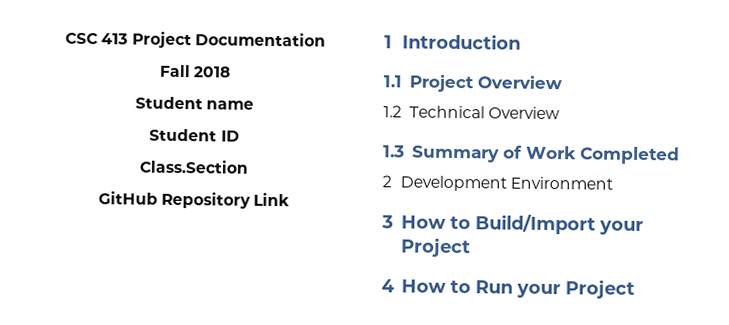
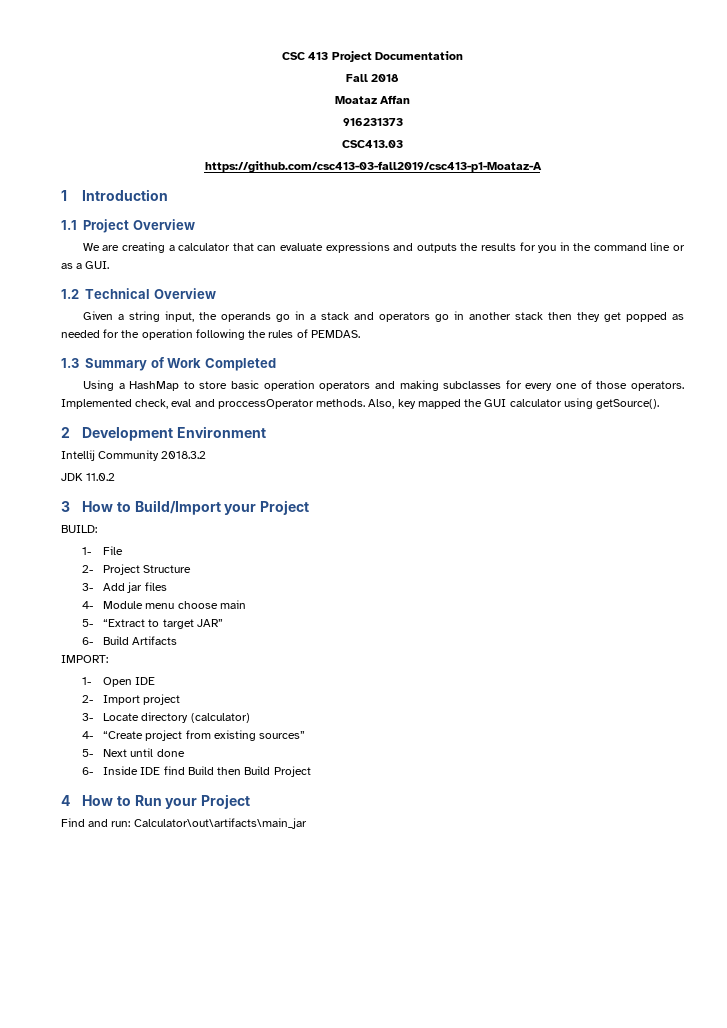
- Student name
- Student ID
- Class.Section
- GitHub Repository Link
+ Moataz Affan
+ 916231373
+ CSC413.03
+ https://github.com/csc413-03-fall2019/csc413-p1-Moataz-A
+ We are creating a calculator that can evaluate expressions and outputs the results for you in the command line or as a GUI.
  1.2 Technical Overview
+ Given a string input, the operands go in a stack and operators go in another stack then they get popped as needed for the operation following the rules of PEMDAS.
+ Using a HashMap to store basic operation operators and making subclasses for every one of those operators. Implemented check, eval and proccessOperator methods. Also, key mapped the GUI calculator using getSource().
  2 Development Environment
+ Intellij Community 2018.3.2
+ JDK 11.0.2
+ BUILD:
+ 1- File
+ 2- Project Structure
+ 3- Add jar files
+ 4- Module menu choose main
+ 5- “Extract to target JAR”
+ 6- Build Artifacts
+ IMPORT:
+ 1- Open IDE
+ 2- Import project
+ 3- Locate directory (calculator)
+ 4- “Create project from existing sources”
+ 5- Next until done
+ 6- Inside IDE find Build then Build Project
+ Find and run: Calculator\out\artifacts\main_jar

